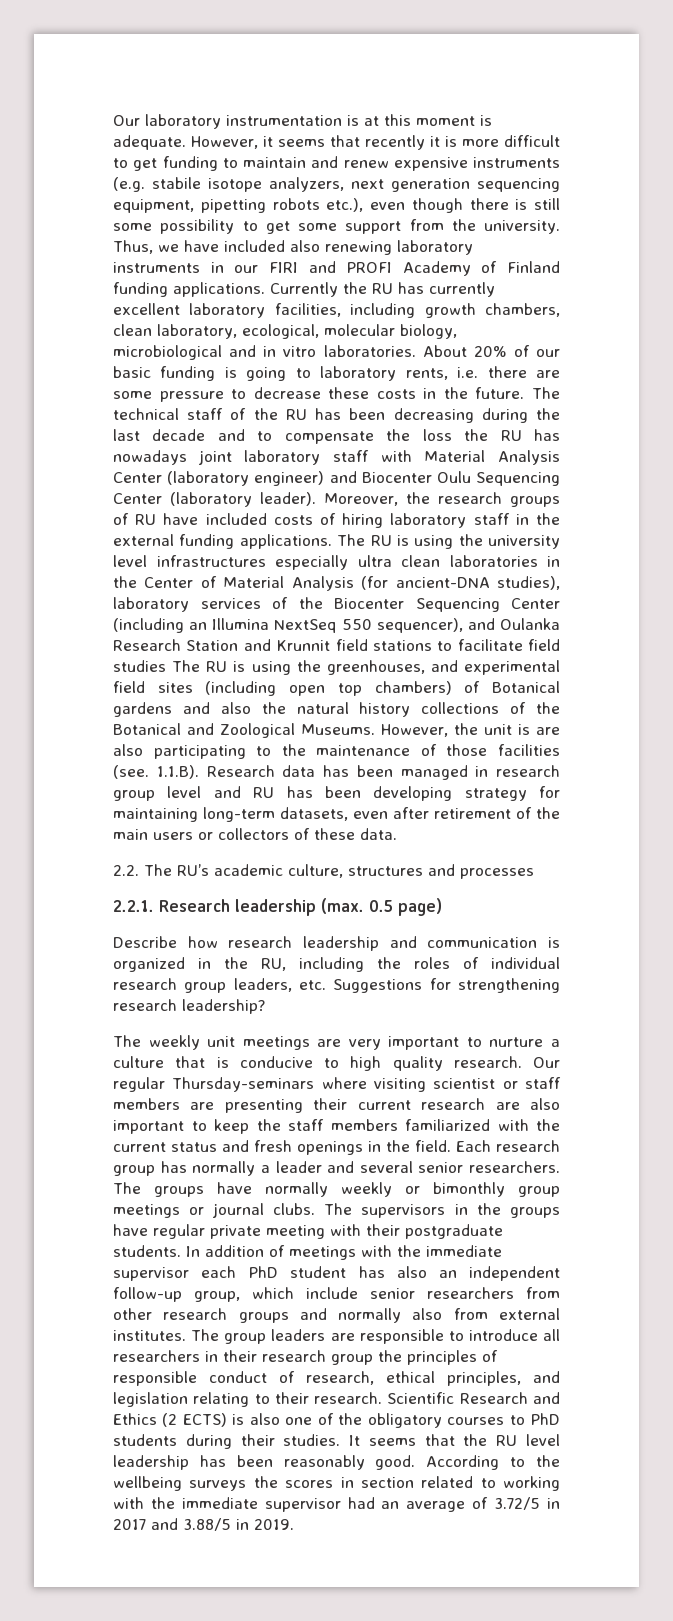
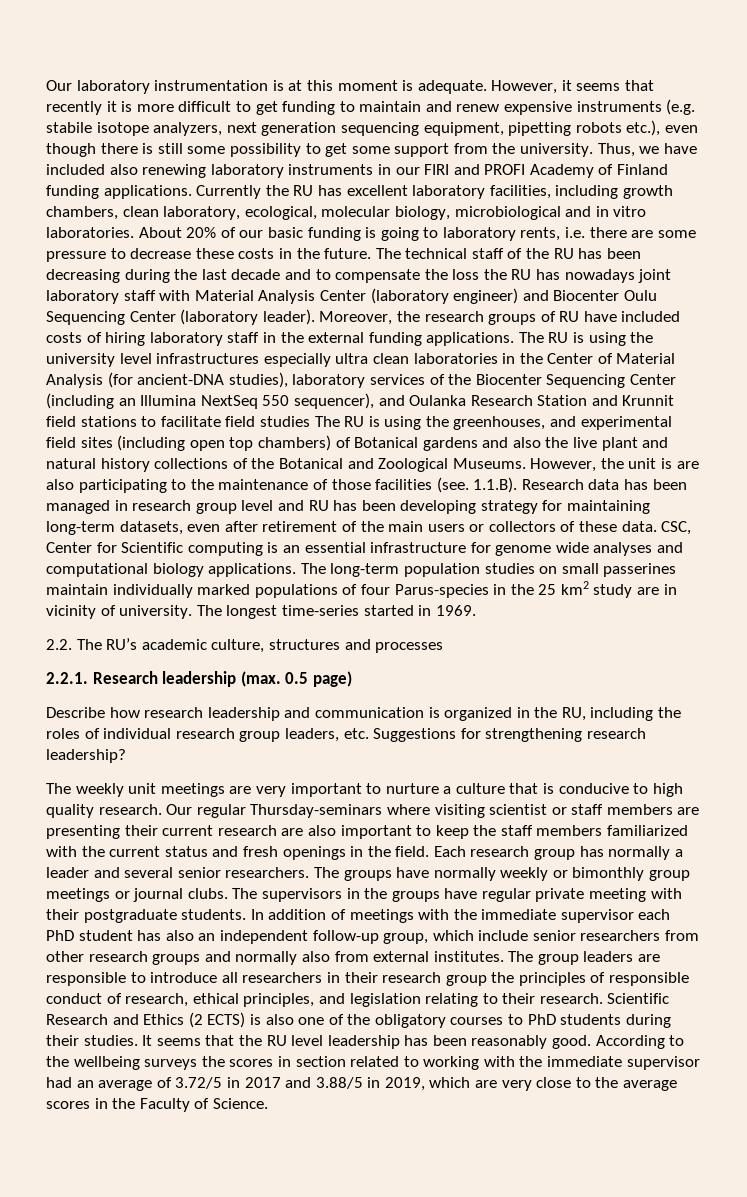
- Currently the RU has currently excellent laboratory facilities, including growth chambers, clean laboratory, ecological, molecular biology, microbiological and in vitro laboratories.
+ Currently the RU has excellent laboratory facilities, including growth chambers, clean laboratory, ecological, molecular biology, microbiological and in vitro laboratories.
- The RU is using the university level infrastructures especially ultra clean laboratories in the Center of Material Analysis (for ancient-DNA studies), laboratory services of the Biocenter Sequencing Center (including an Illumina NextSeq 550 sequencer), and Oulanka Research Station and Krunnit field stations to facilitate field studies The RU is using the greenhouses, and experimental field sites (including open top chambers) of Botanical gardens and also the natural history collections of the Botanical and Zoological Museums.
+ The RU is using the university level infrastructures especially ultra clean laboratories in the Center of Material Analysis (for ancient-DNA studies), laboratory services of the Biocenter Sequencing Center (including an Illumina NextSeq 550 sequencer), and Oulanka Research Station and Krunnit field stations to facilitate field studies The RU is using the greenhouses, and experimental field sites (including open top chambers) of Botanical gardens and also the live plant and natural history collections of the Botanical and Zoological Museums.
+ CSC, Center for Scientific computing is an essential infrastructure for genome wide analyses and computational biology applications. The long-term population studies on small passerines maintain individually marked populations of four Parus-species in the 25 km2 study are in vicinity of university. The longest time-series started in 1969.
- According to the wellbeing surveys the scores in section related to working with the immediate supervisor had an average of 3.72/5 in 2017 and 3.88/5 in 2019.
+ According to the wellbeing surveys the scores in section related to working with the immediate supervisor had an average of 3.72/5 in 2017 and 3.88/5 in 2019, which are very close to the average scores in the Faculty of Science.

